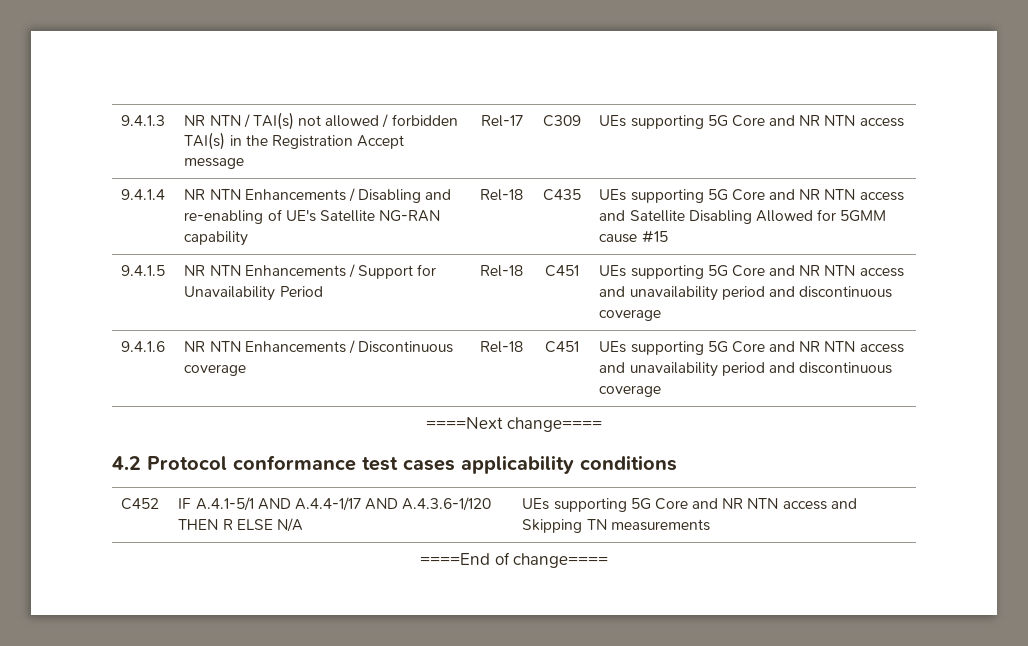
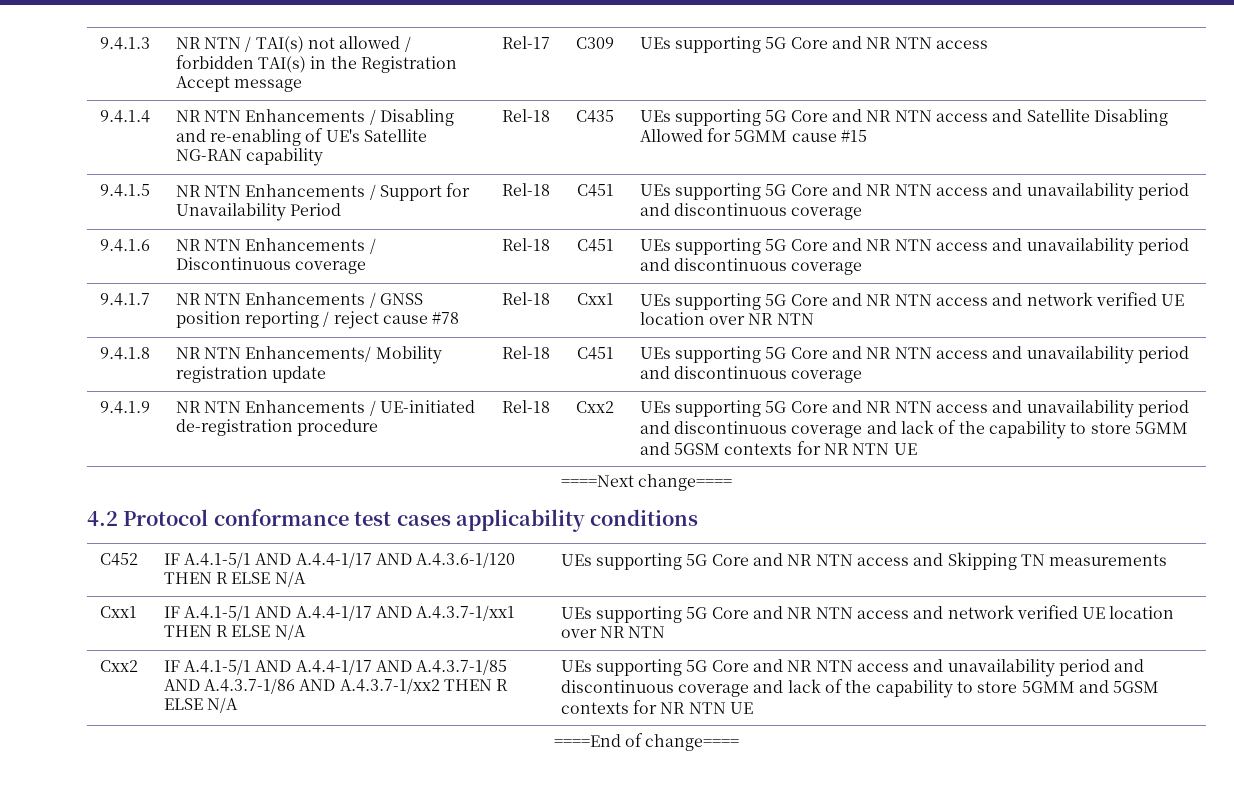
+ 9.4.1.7 | NR NTN Enhancements / GNSS position reporting / reject cause #78 | Rel-18 | Cxx1 | UEs supporting 5G Core and NR NTN access and network verified UE location over NR NTN
+ 9.4.1.8 | NR NTN Enhancements/ Mobility registration update | Rel-18 | C451 | UEs supporting 5G Core and NR NTN access and unavailability period and discontinuous coverage
+ 9.4.1.9 | NR NTN Enhancements / UE-initiated de-registration procedure | Rel-18 | Cxx2 | UEs supporting 5G Core and NR NTN access and unavailability period and discontinuous coverage and lack of the capability to store 5GMM and 5GSM contexts for NR NTN UE
+ Cxx1 | IF A.4.1-5/1 AND A.4.4-1/17 AND A.4.3.7-1/xx1 THEN R ELSE N/A | UEs supporting 5G Core and NR NTN access and network verified UE location over NR NTN
+ Cxx2 | IF A.4.1-5/1 AND A.4.4-1/17 AND A.4.3.7-1/85 AND A.4.3.7-1/86 AND A.4.3.7-1/xx2 THEN R ELSE N/A | UEs supporting 5G Core and NR NTN access and unavailability period and discontinuous coverage and lack of the capability to store 5GMM and 5GSM contexts for NR NTN UE

